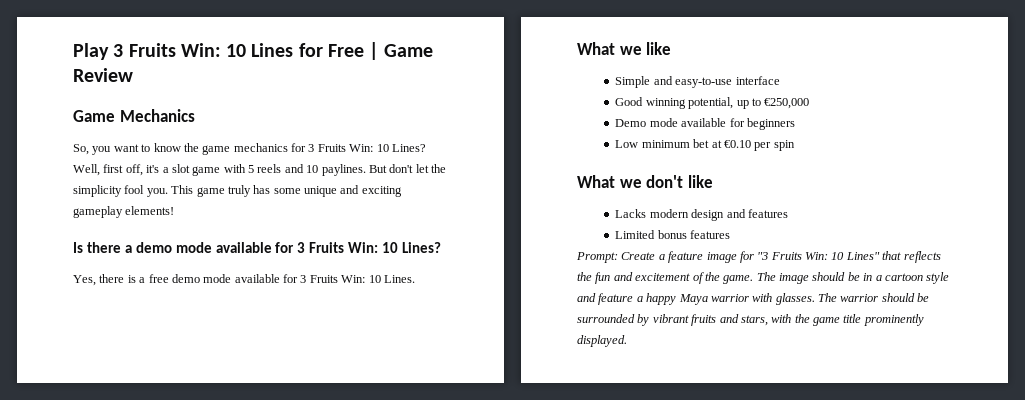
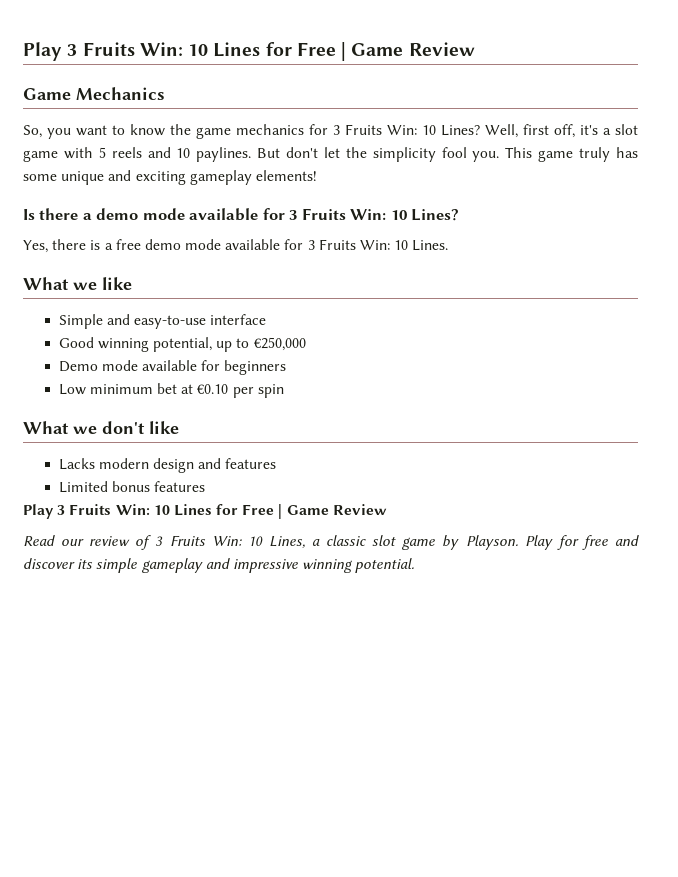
  Limited bonus features
- Prompt: Create a feature image for "3 Fruits Win: 10 Lines" that reflects the fun and excitement of the game. The image should be in a cartoon style and feature a happy Maya warrior with glasses. The warrior should be surrounded by vibrant fruits and stars, with the game title prominently displayed.
+ Play 3 Fruits Win: 10 Lines for Free | Game Review
+ Read our review of 3 Fruits Win: 10 Lines, a classic slot game by Playson. Play for free and discover its simple gameplay and impressive winning potential.

